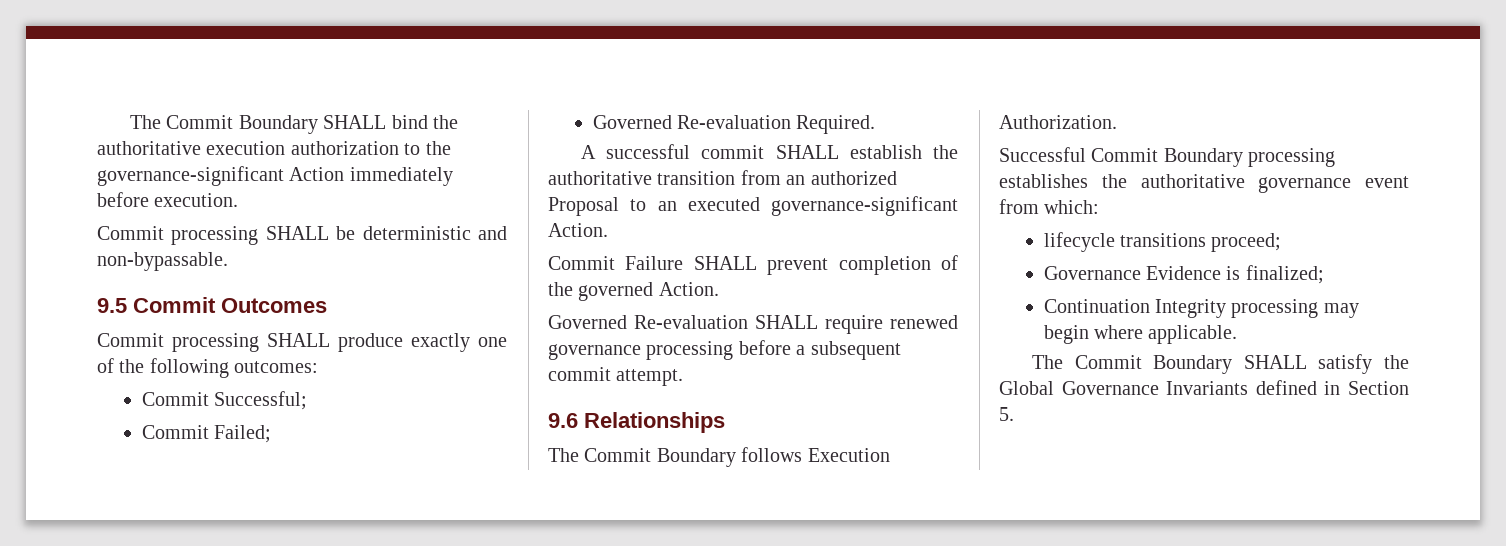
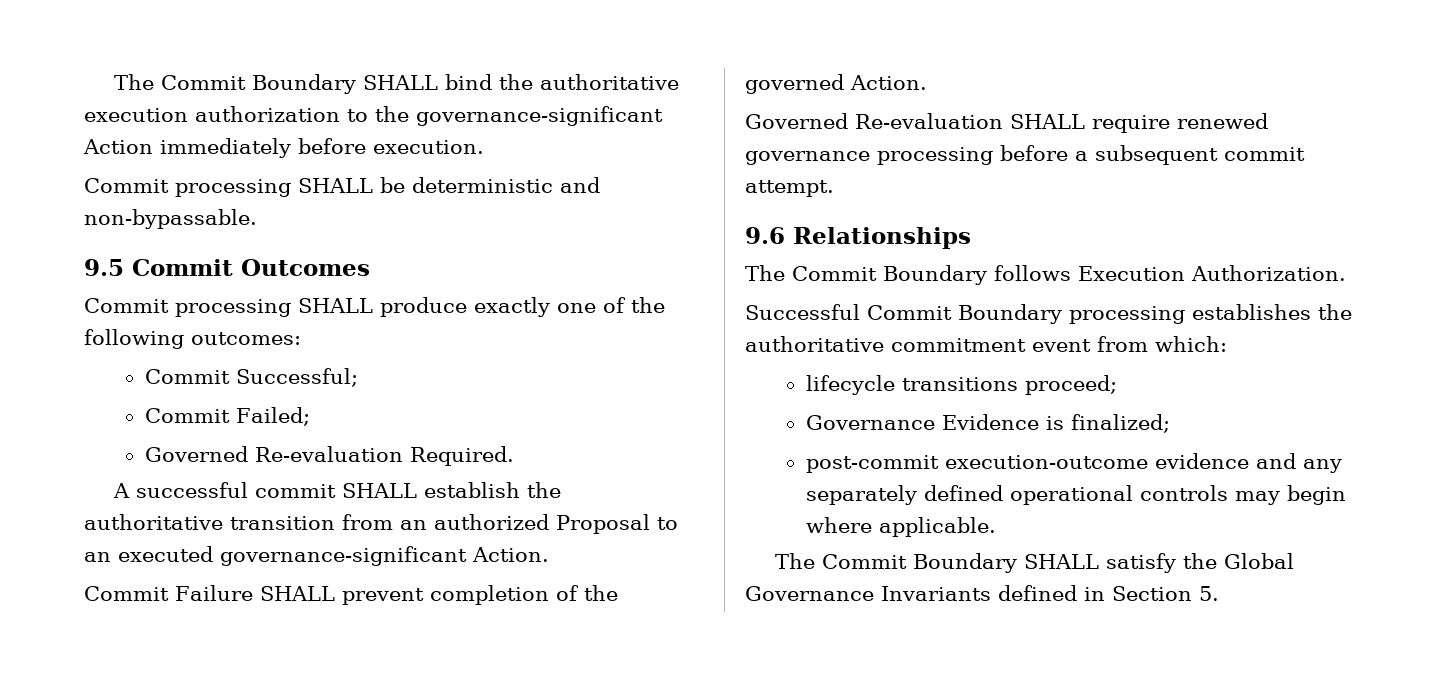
- Successful Commit Boundary processing establishes the authoritative governance event from which:
+ Successful Commit Boundary processing establishes the authoritative commitment event from which:
- Continuation Integrity processing may begin where applicable.
+ post-commit execution-outcome evidence and any separately defined operational controls may begin where applicable.

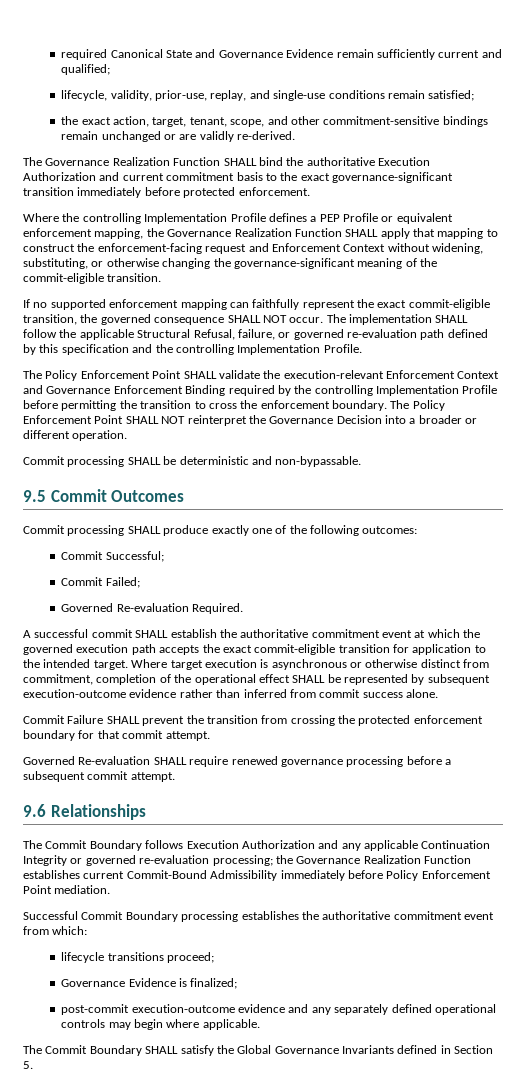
- The Commit Boundary SHALL bind the authoritative execution authorization to the governance-significant Action immediately before execution.
+ required Canonical State and Governance Evidence remain sufficiently current and qualified;
+ lifecycle, validity, prior-use, replay, and single-use conditions remain satisfied;
+ the exact action, target, tenant, scope, and other commitment-sensitive bindings remain unchanged or are validly re-derived.
+ The Governance Realization Function SHALL bind the authoritative Execution Authorization and current commitment basis to the exact governance-significant transition immediately before protected enforcement.
+ Where the controlling Implementation Profile defines a PEP Profile or equivalent enforcement mapping, the Governance Realization Function SHALL apply that mapping to construct the enforcement-facing request and Enforcement Context without widening, substituting, or otherwise changing the governance-significant meaning of the commit-eligible transition.
+ If no supported enforcement mapping can faithfully represent the exact commit-eligible transition, the governed consequence SHALL NOT occur. The implementation SHALL follow the applicable Structural Refusal, failure, or governed re-evaluation path defined by this specification and the controlling Implementation Profile.
+ The Policy Enforcement Point SHALL validate the execution-relevant Enforcement Context and Governance Enforcement Binding required by the controlling Implementation Profile before permitting the transition to cross the enforcement boundary. The Policy Enforcement Point SHALL NOT reinterpret the Governance Decision into a broader or different operation.
- A successful commit SHALL establish the authoritative transition from an authorized Proposal to an executed governance-significant Action.
- Commit Failure SHALL prevent completion of the governed Action.
+ A successful commit SHALL establish the authoritative commitment event at which the governed execution path accepts the exact commit-eligible transition for application to the intended target. Where target execution is asynchronous or otherwise distinct from commitment, completion of the operational effect SHALL be represented by subsequent execution-outcome evidence rather than inferred from commit success alone.
+ Commit Failure SHALL prevent the transition from crossing the protected enforcement boundary for that commit attempt.
- The Commit Boundary follows Execution Authorization.
+ The Commit Boundary follows Execution Authorization and any applicable Continuation Integrity or governed re-evaluation processing; the Governance Realization Function establishes current Commit-Bound Admissibility immediately before Policy Enforcement Point mediation.

